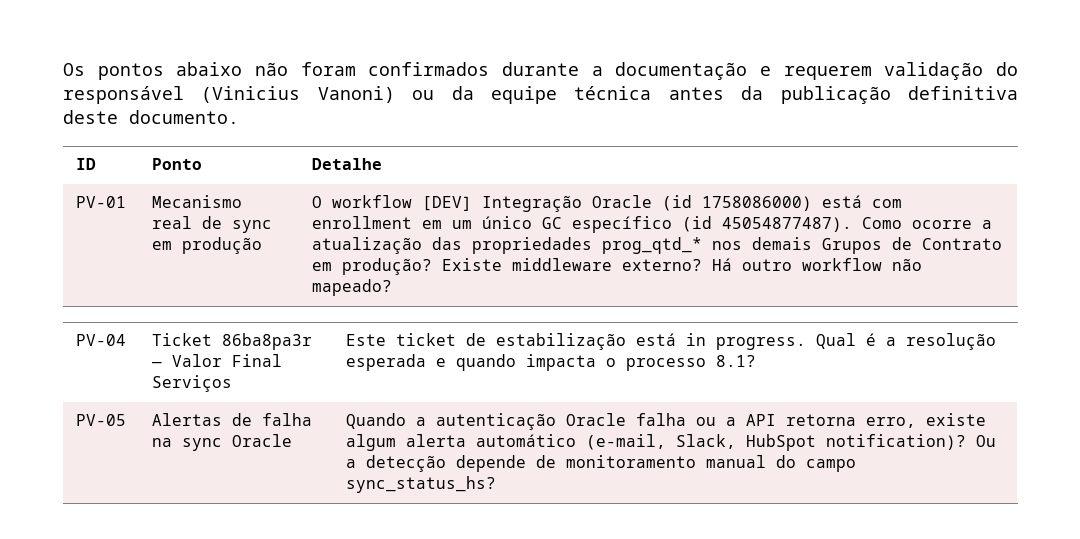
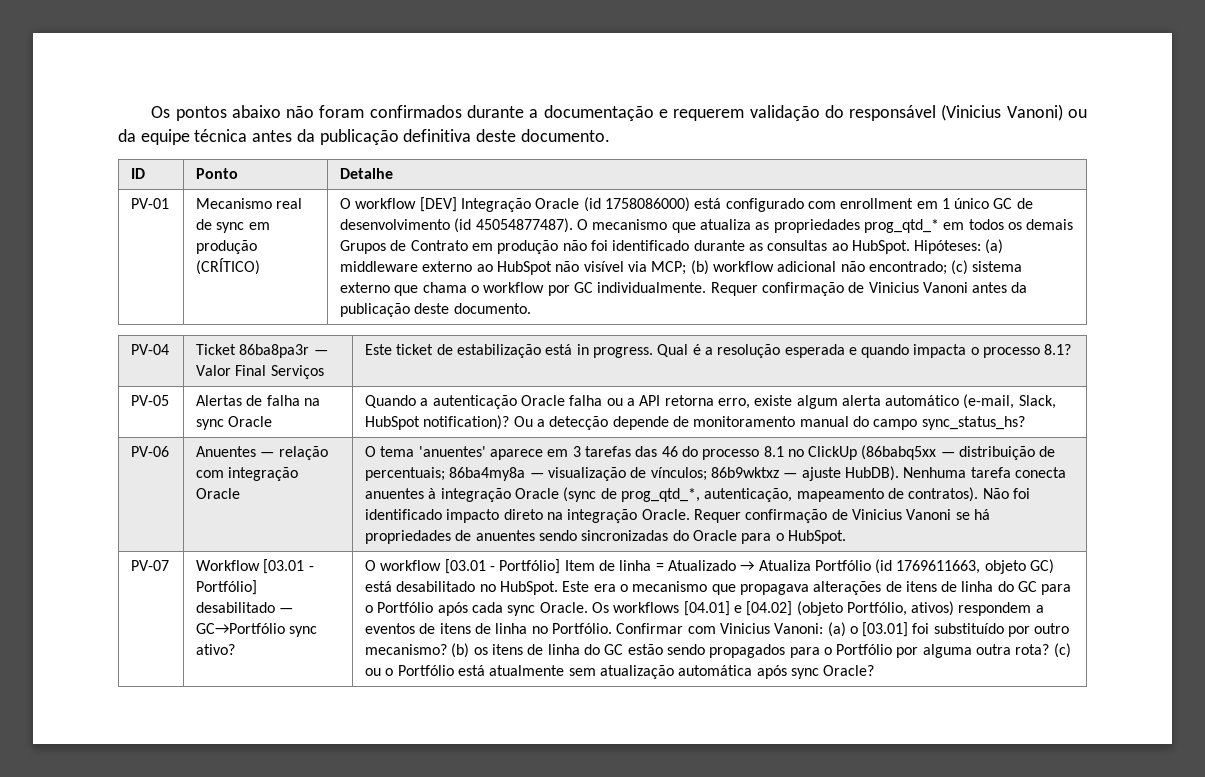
- Mecanismo real de sync em produção
+ Mecanismo real de sync em produção (CRÍTICO)
- O workflow [DEV] Integração Oracle (id 1758086000) está com enrollment em um único GC específico (id 45054877487). Como ocorre a atualização das propriedades prog_qtd_* nos demais Grupos de Contrato em produção? Existe middleware externo? Há outro workflow não mapeado?
+ O workflow [DEV] Integração Oracle (id 1758086000) está configurado com enrollment em 1 único GC de desenvolvimento (id 45054877487). O mecanismo que atualiza as propriedades prog_qtd_* em todos os demais Grupos de Contrato em produção não foi identificado durante as consultas ao HubSpot. Hipóteses: (a) middleware externo ao HubSpot não visível via MCP; (b) workflow adicional não encontrado; (c) sistema externo que chama o workflow por GC individualmente. Requer confirmação de Vinicius Vanoni antes da publicação deste documento.
+ PV-06 | Anuentes — relação com integração Oracle | O tema 'anuentes' aparece em 3 tarefas das 46 do processo 8.1 no ClickUp (86babq5xx — distribuição de percentuais; 86ba4my8a — visualização de vínculos; 86b9wktxz — ajuste HubDB). Nenhuma tarefa conecta anuentes à integração Oracle (sync de prog_qtd_*, autenticação, mapeamento de contratos). Não foi identificado impacto direto na integração Oracle. Requer confirmação de Vinicius Vanoni se há propriedades de anuentes sendo sincronizadas do Oracle para o HubSpot.
+ PV-07 | Workflow [03.01 - Portfólio] desabilitado — GC→Portfólio sync ativo? | O workflow [03.01 - Portfólio] Item de linha = Atualizado → Atualiza Portfólio (id 1769611663, objeto GC) está desabilitado no HubSpot. Este era o mecanismo que propagava alterações de itens de linha do GC para o Portfólio após cada sync Oracle. Os workflows [04.01] e [04.02] (objeto Portfólio, ativos) respondem a eventos de itens de linha no Portfólio. Confirmar com Vinicius Vanoni: (a) o [03.01] foi substituído por outro mecanismo? (b) os itens de linha do GC estão sendo propagados para o Portfólio por alguma outra rota? (c) ou o Portfólio está atualmente sem atualização automática após sync Oracle?

